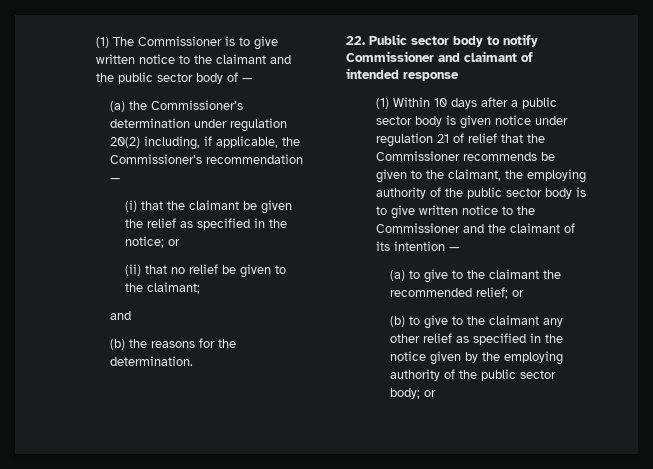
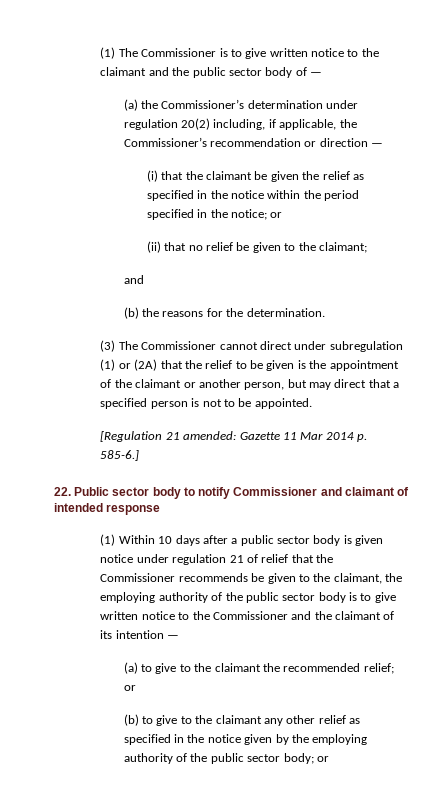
- (a) the Commissioner’s determination under regulation 20(2) including, if applicable, the Commissioner’s recommendation —
+ (a) the Commissioner’s determination under regulation 20(2) including, if applicable, the Commissioner’s recommendation or direction —
- (i) that the claimant be given the relief as specified in the notice; or
+ (i) that the claimant be given the relief as specified in the notice within the period specified in the notice; or
+ (3) The Commissioner cannot direct under subregulation (1) or (2A) that the relief to be given is the appointment of the claimant or another person, but may direct that a specified person is not to be appointed.
+ [Regulation 21 amended: Gazette 11 Mar 2014 p. 585-6.]

